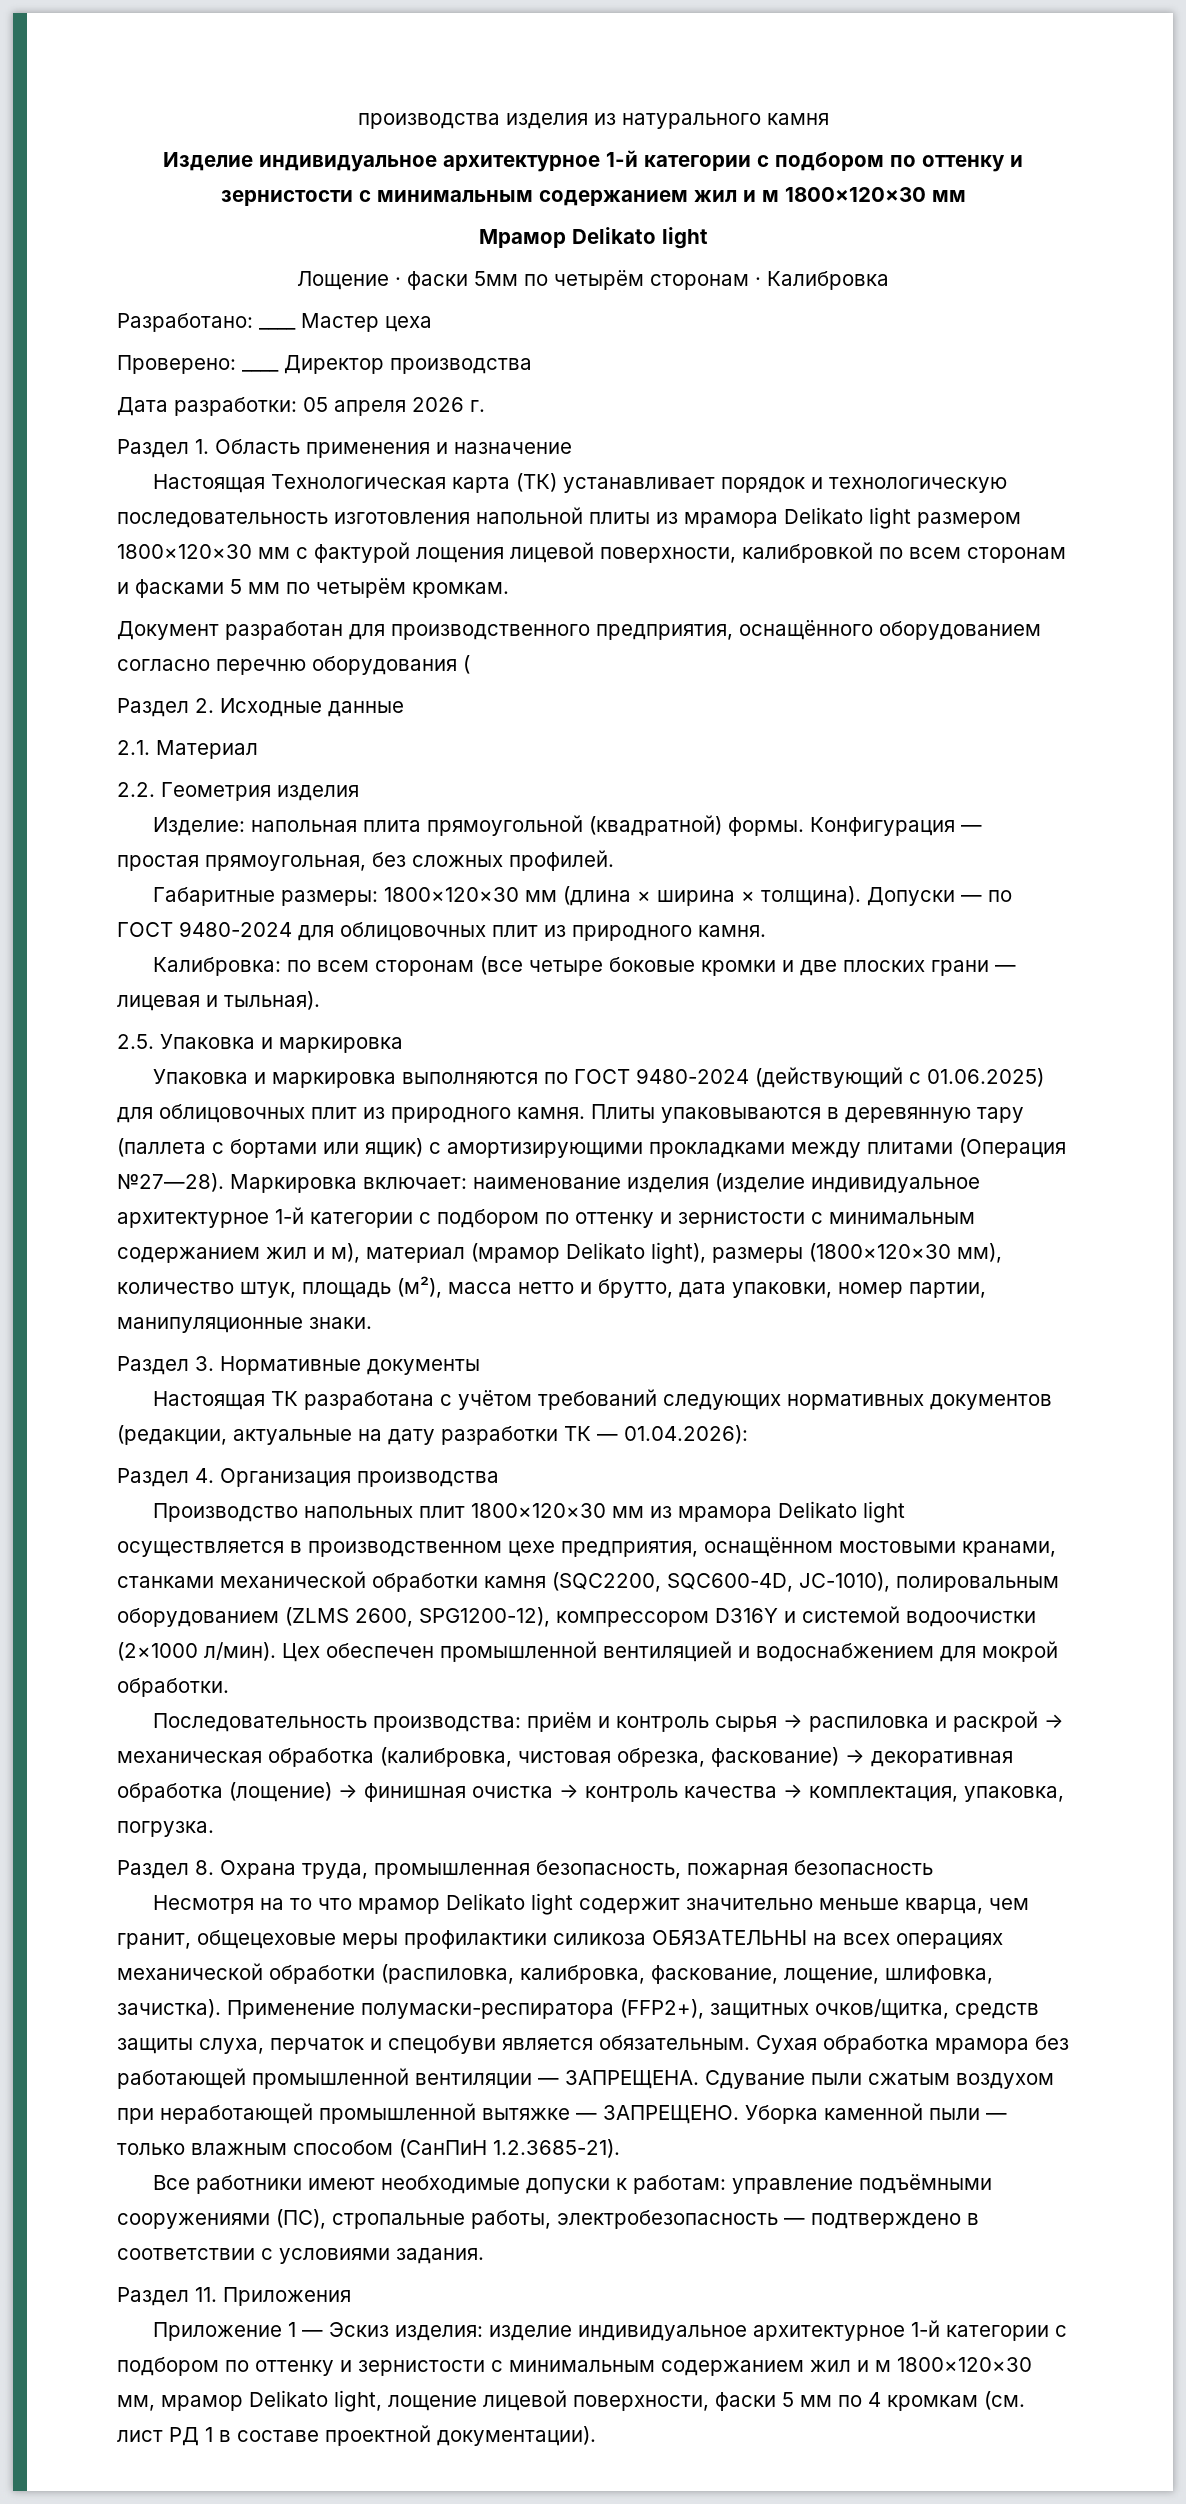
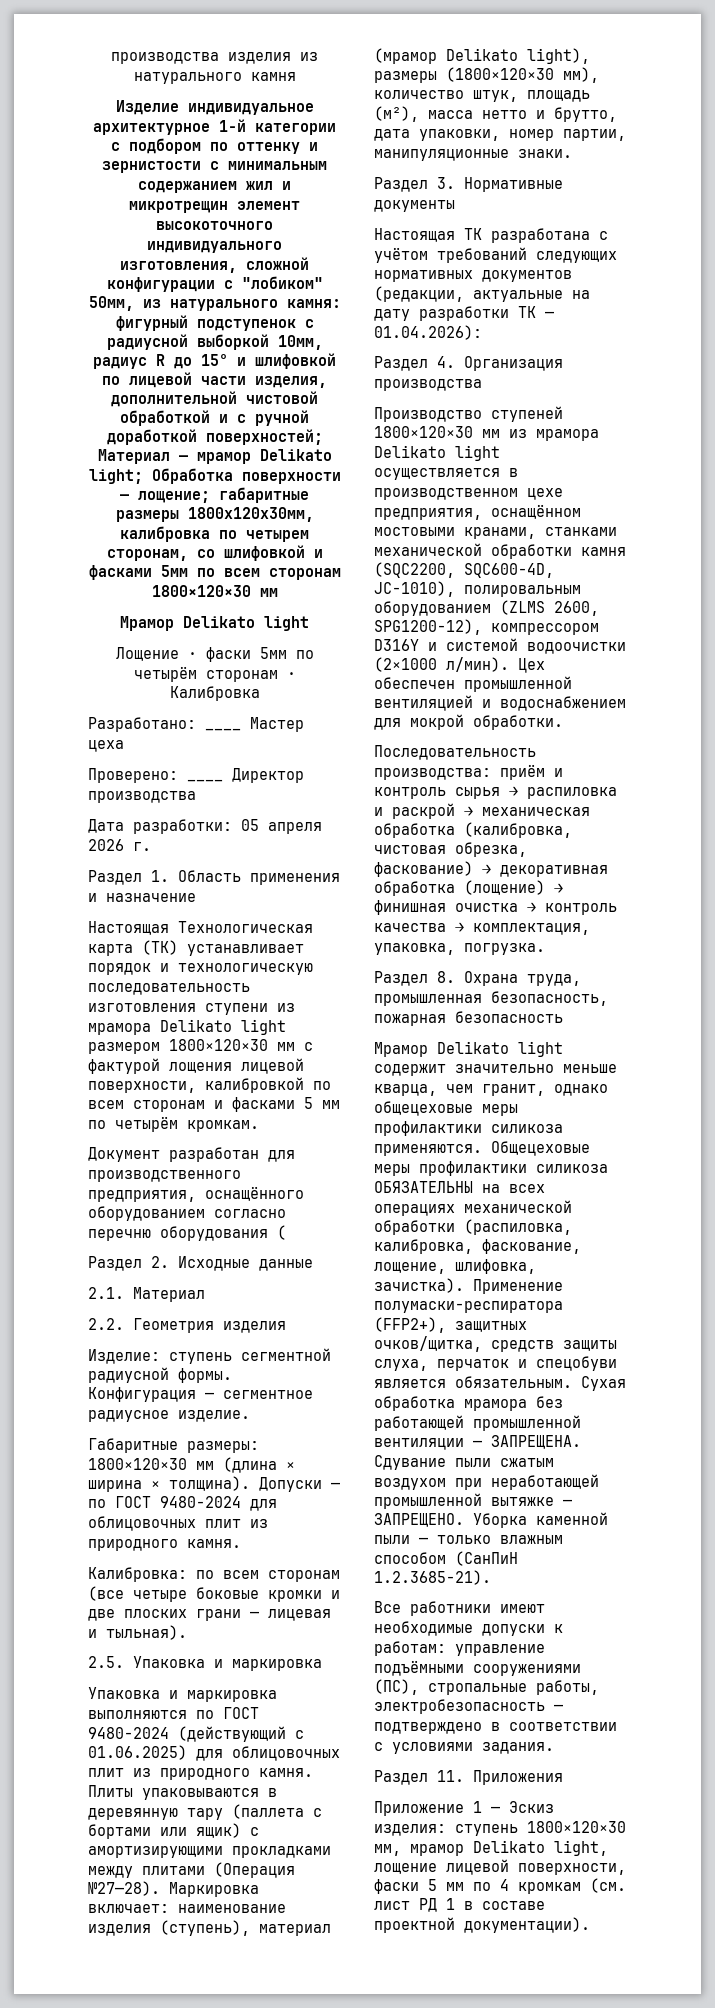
- Изделие индивидуальное архитектурное 1-й категории с подбором по оттенку и зернистости с минимальным содержанием жил и м 1800×120×30 мм
+ Изделие индивидуальное архитектурное 1-й категории с подбором по оттенку и зернистости с минимальным содержанием жил и микротрещин элемент высокоточного индивидуального изготовления, сложной конфигурации с "лобиком" 50мм, из натурального камня: фигурный подступенок с радиусной выборкой 10мм, радиус R до 15° и шлифовкой по лицевой части изделия, дополнительной чистовой обработкой и с ручной доработкой поверхностей; Материал — мрамор Delikato light; Обработка поверхности — лощение; габаритные размеры 1800х120х30мм, калибровка по четырем сторонам, со шлифовкой и фасками 5мм по всем сторонам 1800×120×30 мм
- Настоящая Технологическая карта (ТК) устанавливает порядок и технологическую последовательность изготовления напольной плиты из мрамора Delikato light размером 1800×120×30 мм с фактурой лощения лицевой поверхности, калибровкой по всем сторонам и фасками 5 мм по четырём кромкам.
+ Настоящая Технологическая карта (ТК) устанавливает порядок и технологическую последовательность изготовления ступени из мрамора Delikato light размером 1800×120×30 мм с фактурой лощения лицевой поверхности, калибровкой по всем сторонам и фасками 5 мм по четырём кромкам.
- Изделие: напольная плита прямоугольной (квадратной) формы. Конфигурация — простая прямоугольная, без сложных профилей.
+ Изделие: ступень сегментной радиусной формы. Конфигурация — сегментное радиусное изделие.
- Маркировка включает: наименование изделия (изделие индивидуальное архитектурное 1-й категории с подбором по оттенку и зернистости с минимальным содержанием жил и м), материал (мрамор Delikato light), размеры (1800×120×30 мм), количество штук, площадь (м²), масса нетто и брутто, дата упаковки, номер партии, манипуляционные знаки.
+ Маркировка включает: наименование изделия (ступень), материал (мрамор Delikato light), размеры (1800×120×30 мм), количество штук, площадь (м²), масса нетто и брутто, дата упаковки, номер партии, манипуляционные знаки.
- Производство напольных плит 1800×120×30 мм из мрамора Delikato light осуществляется в производственном цехе предприятия, оснащённом мостовыми кранами, станками механической обработки камня (SQC2200, SQC600-4D, JC-1010), полировальным оборудованием (ZLMS 2600, SPG1200-12), компрессором D316Y и системой водоочистки (2×1000 л/мин).
+ Производство ступеней 1800×120×30 мм из мрамора Delikato light осуществляется в производственном цехе предприятия, оснащённом мостовыми кранами, станками механической обработки камня (SQC2200, SQC600-4D, JC-1010), полировальным оборудованием (ZLMS 2600, SPG1200-12), компрессором D316Y и системой водоочистки (2×1000 л/мин).
- Несмотря на то что мрамор Delikato light содержит значительно меньше кварца, чем гранит, общецеховые меры профилактики силикоза ОБЯЗАТЕЛЬНЫ на всех операциях механической обработки (распиловка, калибровка, фаскование, лощение, шлифовка, зачистка).
+ Мрамор Delikato light содержит значительно меньше кварца, чем гранит, однако общецеховые меры профилактики силикоза применяются. Общецеховые меры профилактики силикоза ОБЯЗАТЕЛЬНЫ на всех операциях механической обработки (распиловка, калибровка, фаскование, лощение, шлифовка, зачистка).
- Приложение 1 — Эскиз изделия: изделие индивидуальное архитектурное 1-й категории с подбором по оттенку и зернистости с минимальным содержанием жил и м 1800×120×30 мм, мрамор Delikato light, лощение лицевой поверхности, фаски 5 мм по 4 кромкам (см. лист РД 1 в составе проектной документации).
+ Приложение 1 — Эскиз изделия: ступень 1800×120×30 мм, мрамор Delikato light, лощение лицевой поверхности, фаски 5 мм по 4 кромкам (см. лист РД 1 в составе проектной документации).

